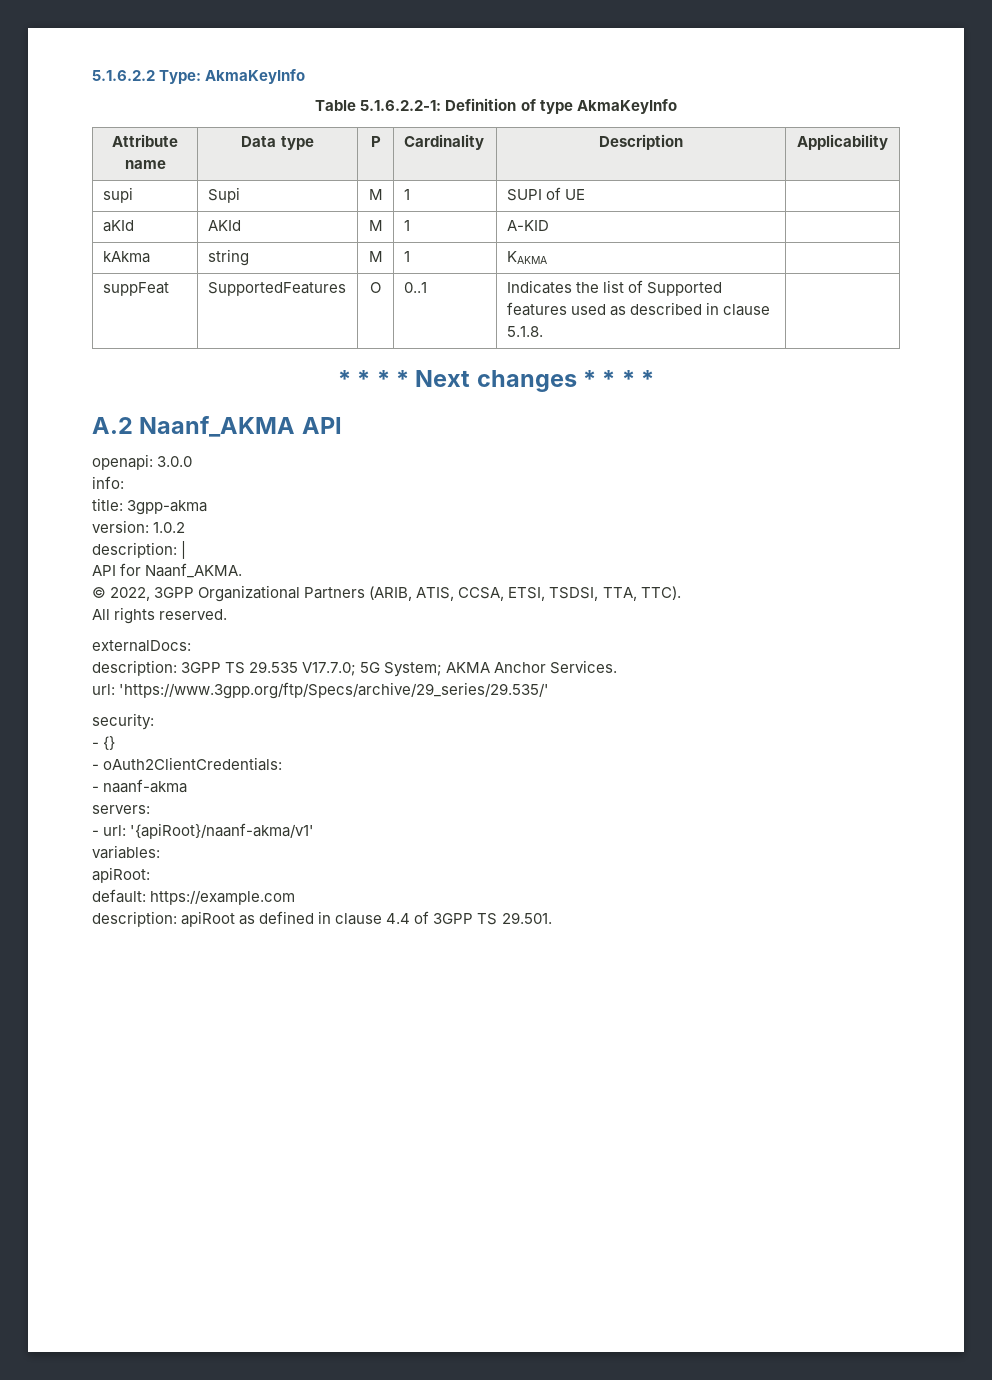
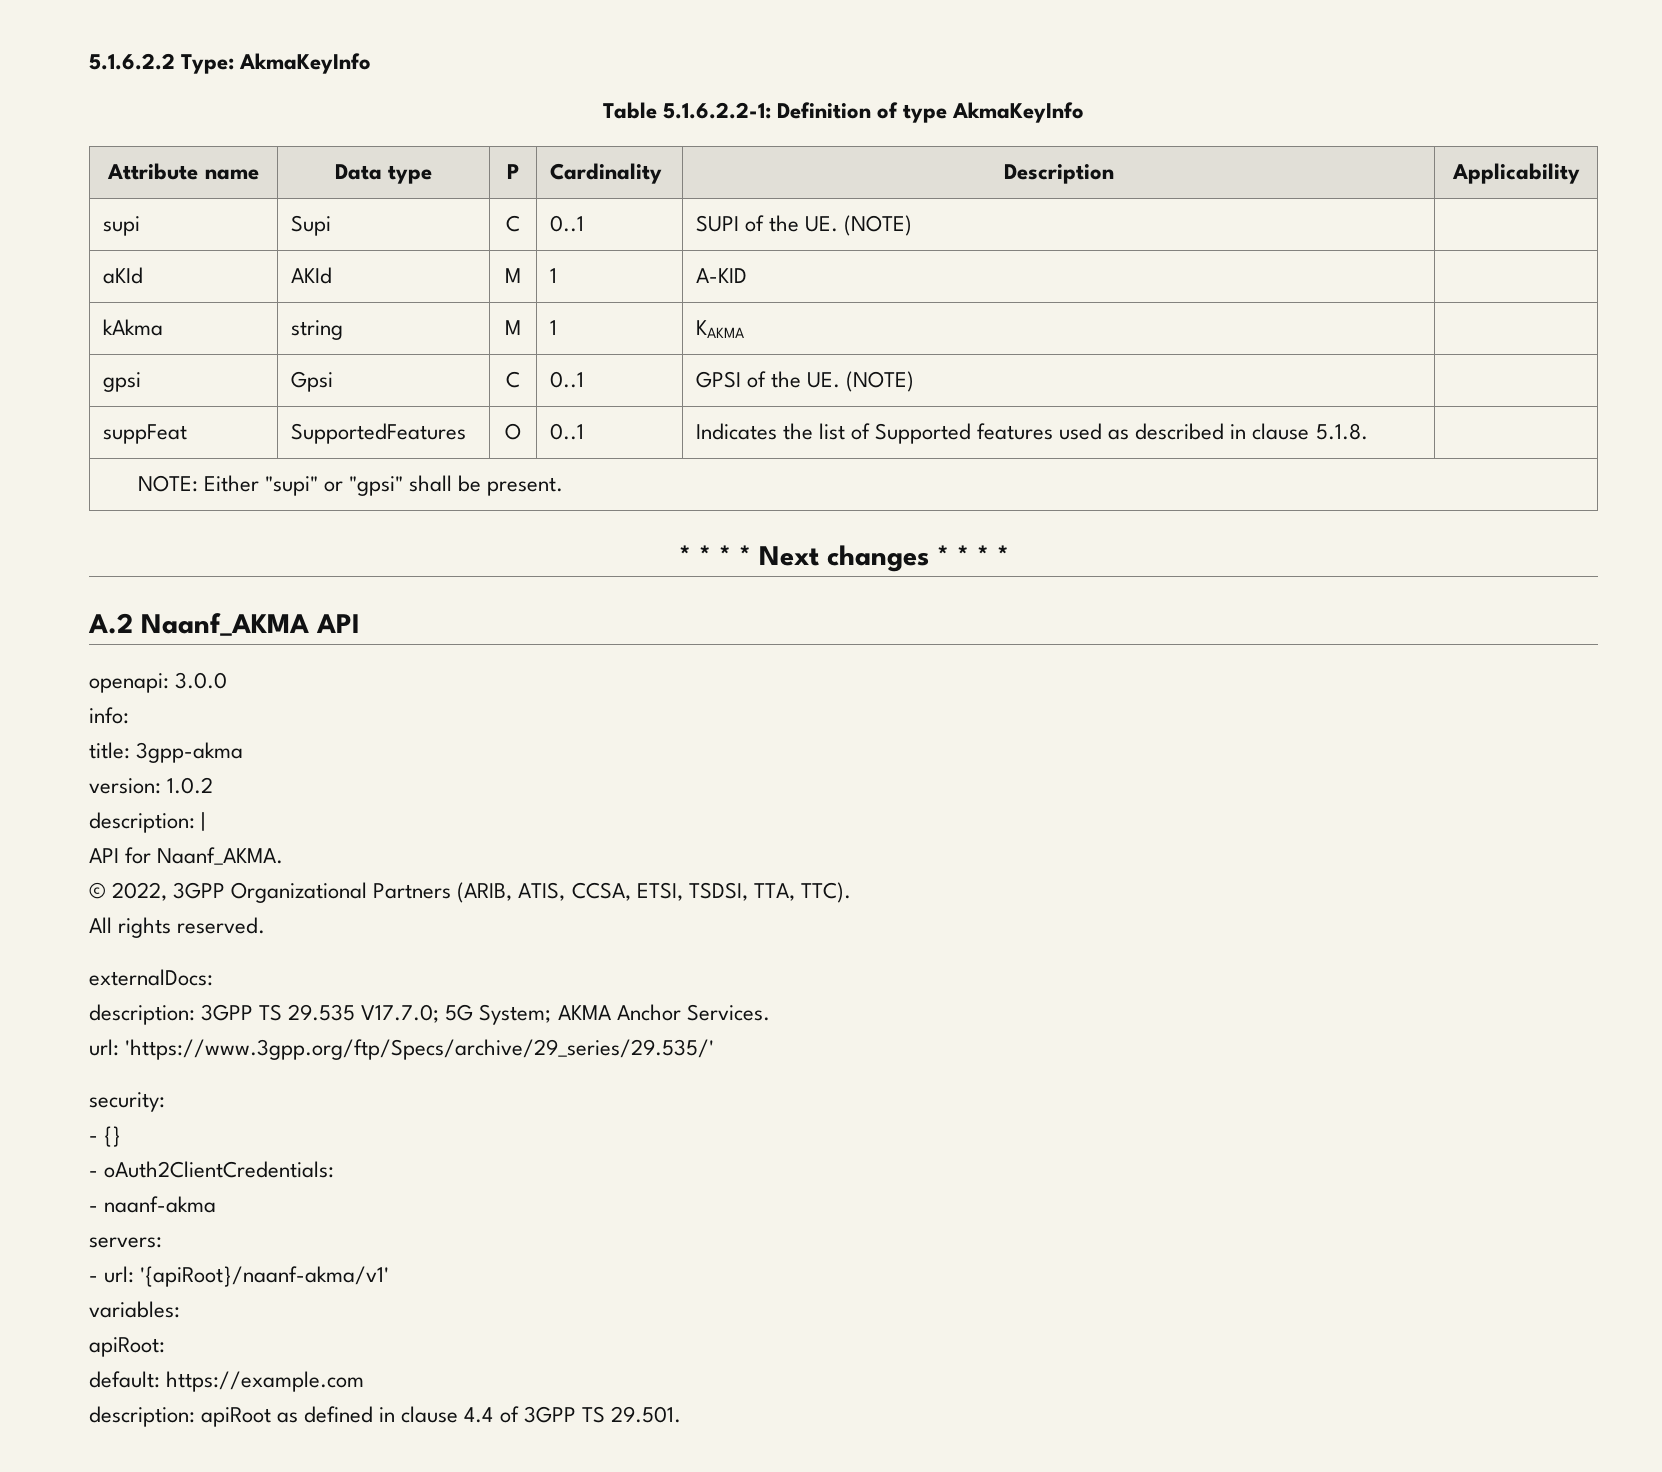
- supi | Supi | M | 1 | SUPI of UE |
+ supi | Supi | C | 0..1 | SUPI of the UE. (NOTE) |
+ gpsi | Gpsi | C | 0..1 | GPSI of the UE. (NOTE) |
+ NOTE: Either "supi" or "gpsi" shall be present.

